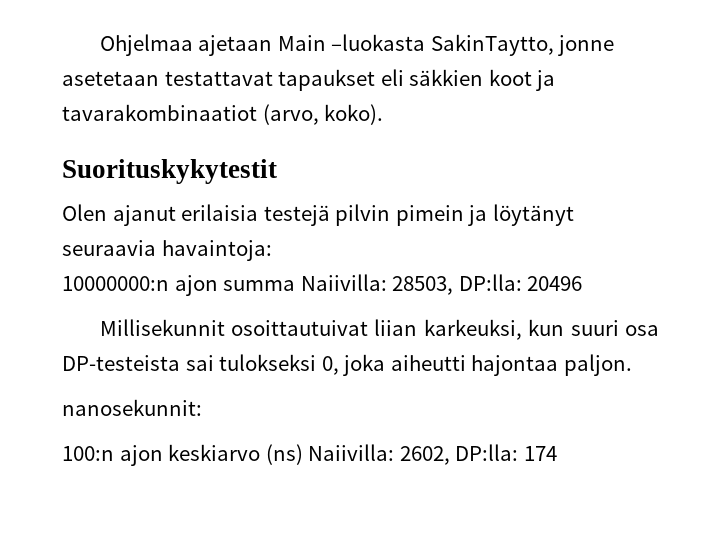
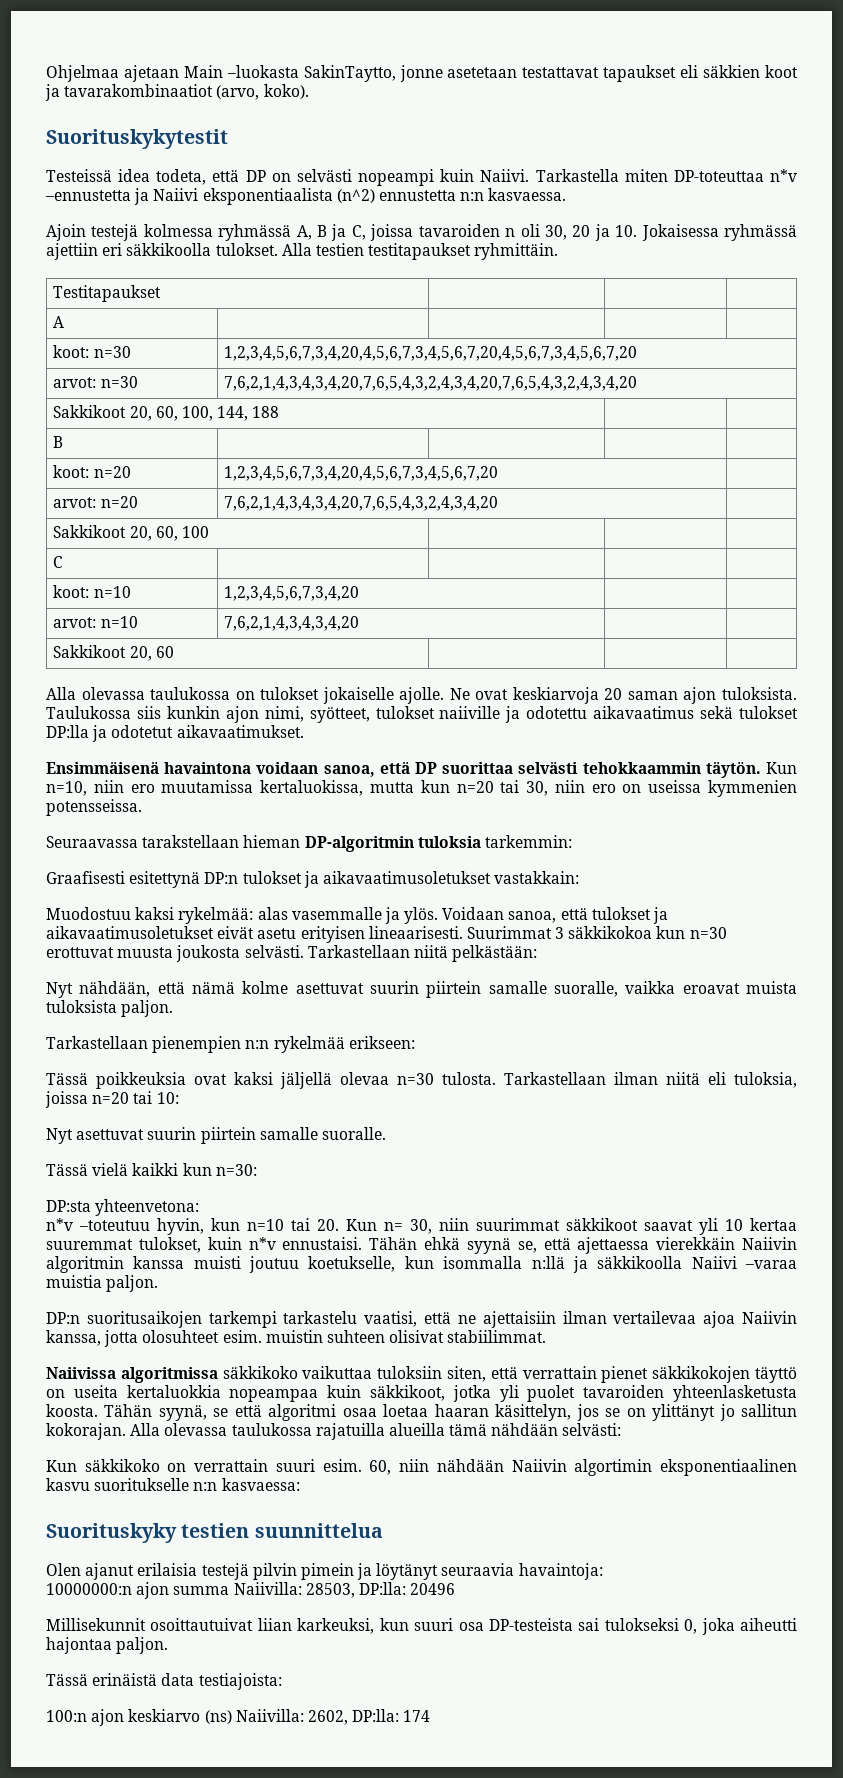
+ Testeissä idea todeta, että DP on selvästi nopeampi kuin Naiivi. Tarkastella miten DP-toteuttaa n*v –ennustetta ja Naiivi eksponentiaalista (n^2) ennustetta n:n kasvaessa.
+ Ajoin testejä kolmessa ryhmässä A, B ja C, joissa tavaroiden n oli 30, 20 ja 10. Jokaisessa ryhmässä ajettiin eri säkkikoolla tulokset. Alla testien testitapaukset ryhmittäin.
+ Testitapaukset | | |
+ A | | | |
+ koot: n=30 | 1,2,3,4,5,6,7,3,4,20,4,5,6,7,3,4,5,6,7,20,4,5,6,7,3,4,5,6,7,20
+ arvot: n=30 | 7,6,2,1,4,3,4,3,4,20,7,6,5,4,3,2,4,3,4,20,7,6,5,4,3,2,4,3,4,20
+ Sakkikoot 20, 60, 100, 144, 188 | |
+ B | | | |
+ koot: n=20 | 1,2,3,4,5,6,7,3,4,20,4,5,6,7,3,4,5,6,7,20 |
+ arvot: n=20 | 7,6,2,1,4,3,4,3,4,20,7,6,5,4,3,2,4,3,4,20 |
+ Sakkikoot 20, 60, 100 | | |
+ C | | | |
+ koot: n=10 | 1,2,3,4,5,6,7,3,4,20 | |
+ arvot: n=10 | 7,6,2,1,4,3,4,3,4,20 | |
+ Sakkikoot 20, 60 | | |
+ Alla olevassa taulukossa on tulokset jokaiselle ajolle. Ne ovat keskiarvoja 20 saman ajon tuloksista. Taulukossa siis kunkin ajon nimi, syötteet, tulokset naiiville ja odotettu aikavaatimus sekä tulokset DP:lla ja odotetut aikavaatimukset.
+ Ensimmäisenä havaintona voidaan sanoa, että DP suorittaa selvästi tehokkaammin täytön. Kun n=10, niin ero muutamissa kertaluokissa, mutta kun n=20 tai 30, niin ero on useissa kymmenien potensseissa.
+ Seuraavassa tarakstellaan hieman DP-algoritmin tuloksia tarkemmin:
+ Graafisesti esitettynä DP:n tulokset ja aikavaatimusoletukset vastakkain:
+ Muodostuu kaksi rykelmää: alas vasemmalle ja ylös. Voidaan sanoa, että tulokset ja aikavaatimusoletukset eivät asetu erityisen lineaarisesti. Suurimmat 3 säkkikokoa kun n=30 erottuvat muusta joukosta selvästi. Tarkastellaan niitä pelkästään:
+ Nyt nähdään, että nämä kolme asettuvat suurin piirtein samalle suoralle, vaikka eroavat muista tuloksista paljon.
+ Tarkastellaan pienempien n:n rykelmää erikseen:
+ Tässä poikkeuksia ovat kaksi jäljellä olevaa n=30 tulosta. Tarkastellaan ilman niitä eli tuloksia, joissa n=20 tai 10:
+ Nyt asettuvat suurin piirtein samalle suoralle.
+ Tässä vielä kaikki kun n=30:
+ DP:sta yhteenvetona:
+ n*v –toteutuu hyvin, kun n=10 tai 20. Kun n= 30, niin suurimmat säkkikoot saavat yli 10 kertaa suuremmat tulokset, kuin n*v ennustaisi. Tähän ehkä syynä se, että ajettaessa vierekkäin Naiivin algoritmin kanssa muisti joutuu koetukselle, kun isommalla n:llä ja säkkikoolla Naiivi –varaa muistia paljon.
+ DP:n suoritusaikojen tarkempi tarkastelu vaatisi, että ne ajettaisiin ilman vertailevaa ajoa Naiivin kanssa, jotta olosuhteet esim. muistin suhteen olisivat stabiilimmat.
+ Naiivissa algoritmissa säkkikoko vaikuttaa tuloksiin siten, että verrattain pienet säkkikokojen täyttö on useita kertaluokkia nopeampaa kuin säkkikoot, jotka yli puolet tavaroiden yhteenlasketusta koosta. Tähän syynä, se että algoritmi osaa loetaa haaran käsittelyn, jos se on ylittänyt jo sallitun kokorajan. Alla olevassa taulukossa rajatuilla alueilla tämä nähdään selvästi:
+ Kun säkkikoko on verrattain suuri esim. 60, niin nähdään Naiivin algortimin eksponentiaalinen kasvu suoritukselle n:n kasvaessa:
+ Suorituskyky testien suunnittelua
- nanosekunnit:
+ Tässä erinäistä data testiajoista:

